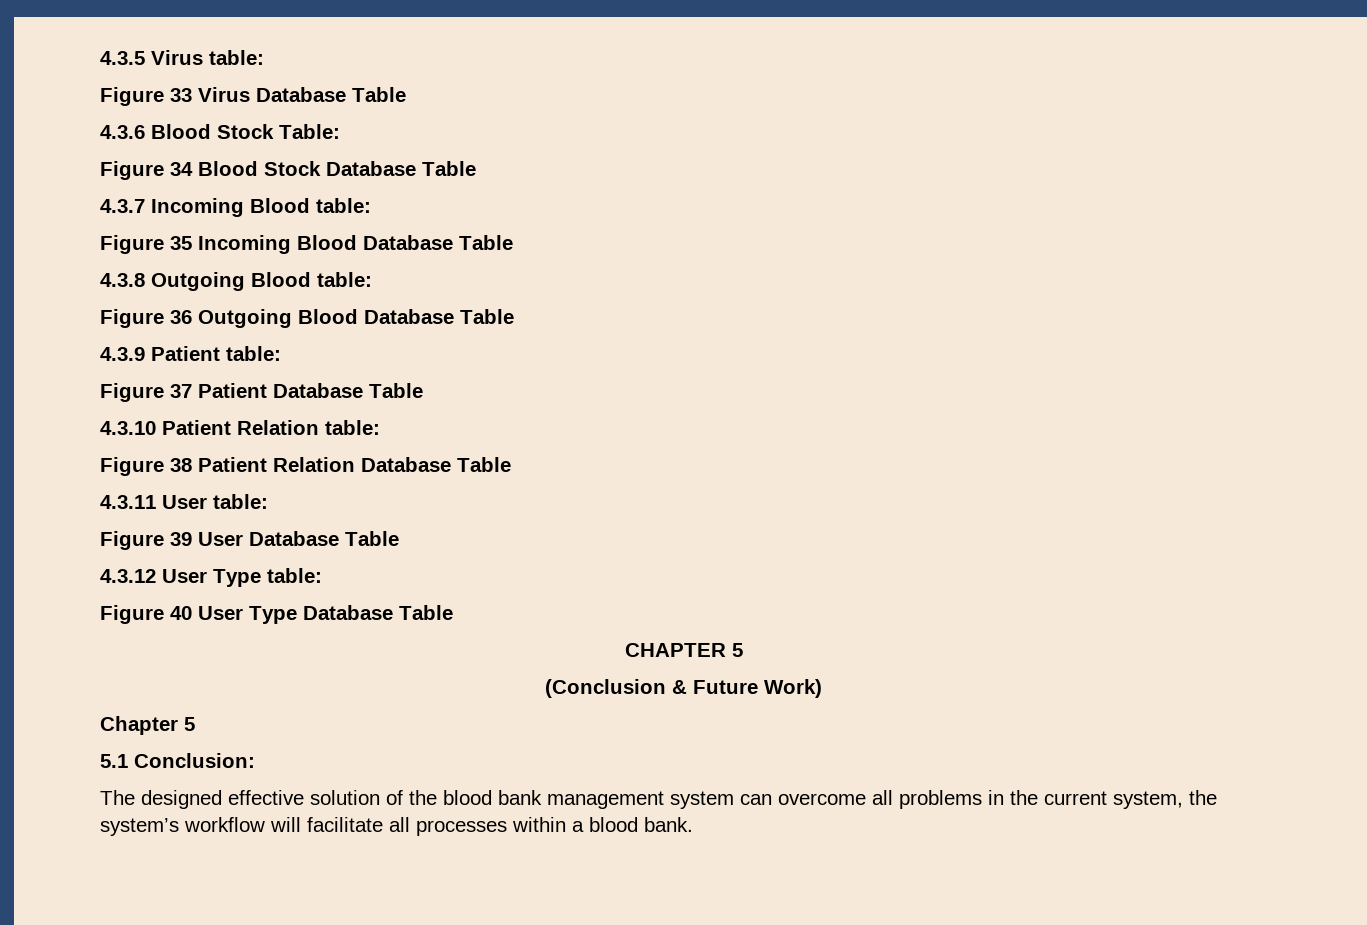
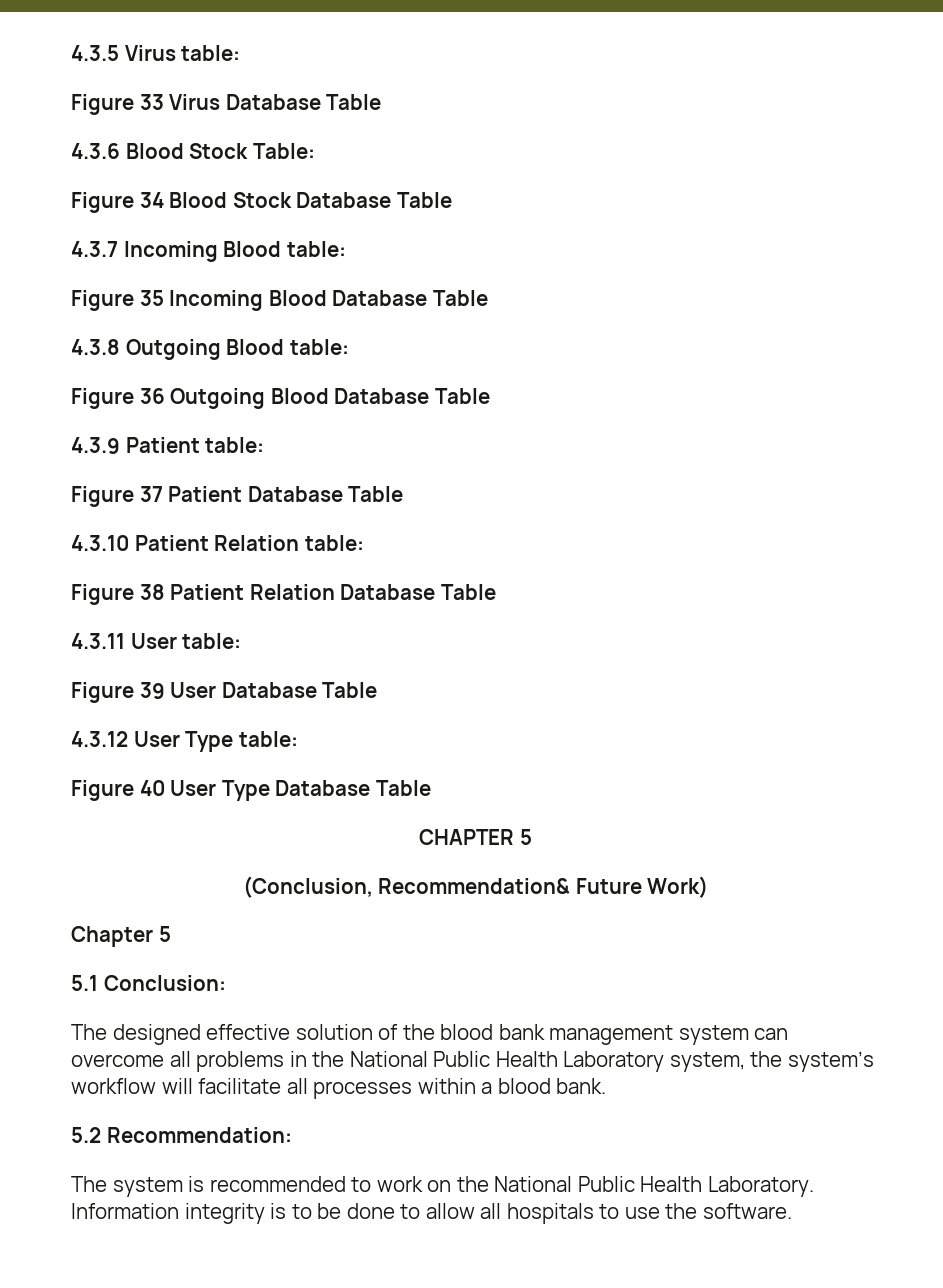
- (Conclusion & Future Work)
+ (Conclusion, Recommendation& Future Work)
- The designed effective solution of the blood bank management system can overcome all problems in the current system, the system’s workflow will facilitate all processes within a blood bank.
+ The designed effective solution of the blood bank management system can overcome all problems in the National Public Health Laboratory system, the system’s workflow will facilitate all processes within a blood bank.
+ 5.2 Recommendation:
+ The system is recommended to work on the National Public Health Laboratory. Information integrity is to be done to allow all hospitals to use the software.

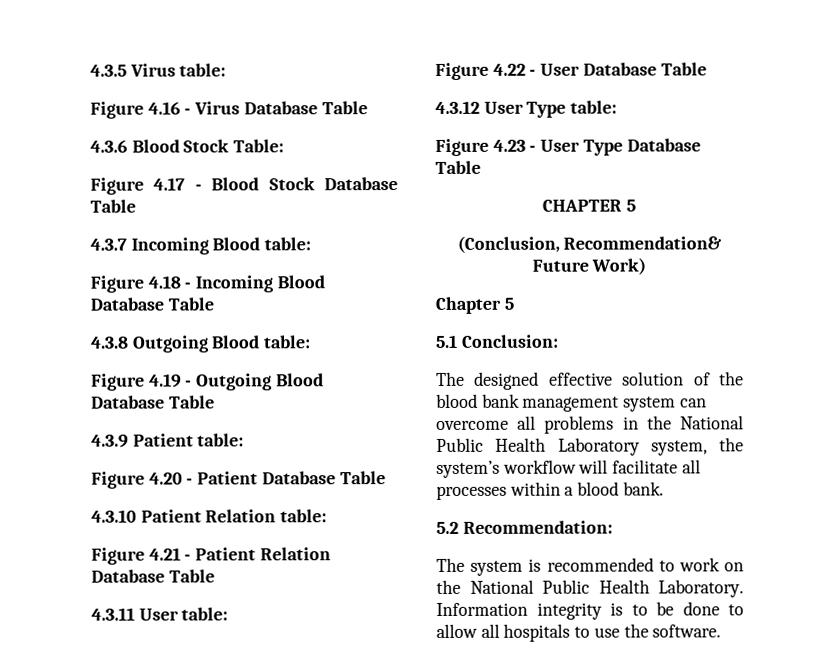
- Figure 33 Virus Database Table
+ Figure 4.16 - Virus Database Table
- Figure 34 Blood Stock Database Table
+ Figure 4.17 - Blood Stock Database Table
- Figure 35 Incoming Blood Database Table
+ Figure 4.18 - Incoming Blood Database Table
- Figure 36 Outgoing Blood Database Table
+ Figure 4.19 - Outgoing Blood Database Table
- Figure 37 Patient Database Table
+ Figure 4.20 - Patient Database Table
- Figure 38 Patient Relation Database Table
+ Figure 4.21 - Patient Relation Database Table
- Figure 39 User Database Table
+ Figure 4.22 - User Database Table
- Figure 40 User Type Database Table
+ Figure 4.23 - User Type Database Table

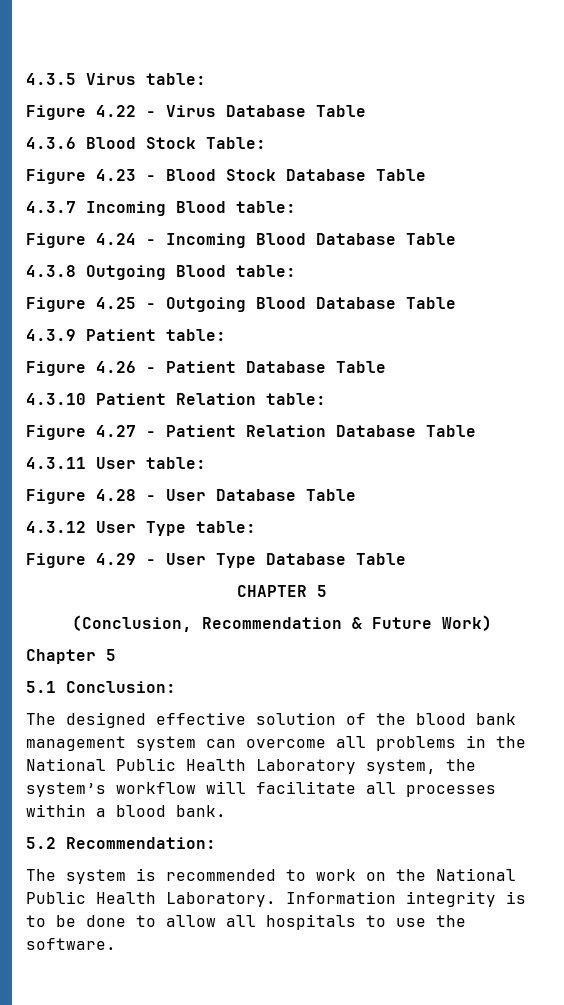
- Figure 4.16 - Virus Database Table
+ Figure 4.22 - Virus Database Table
- Figure 4.17 - Blood Stock Database Table
+ Figure 4.23 - Blood Stock Database Table
- Figure 4.18 - Incoming Blood Database Table
+ Figure 4.24 - Incoming Blood Database Table
- Figure 4.19 - Outgoing Blood Database Table
+ Figure 4.25 - Outgoing Blood Database Table
- Figure 4.20 - Patient Database Table
+ Figure 4.26 - Patient Database Table
- Figure 4.21 - Patient Relation Database Table
+ Figure 4.27 - Patient Relation Database Table
- Figure 4.22 - User Database Table
+ Figure 4.28 - User Database Table
- Figure 4.23 - User Type Database Table
+ Figure 4.29 - User Type Database Table
- (Conclusion, Recommendation& Future Work)
+ (Conclusion, Recommendation & Future Work)

